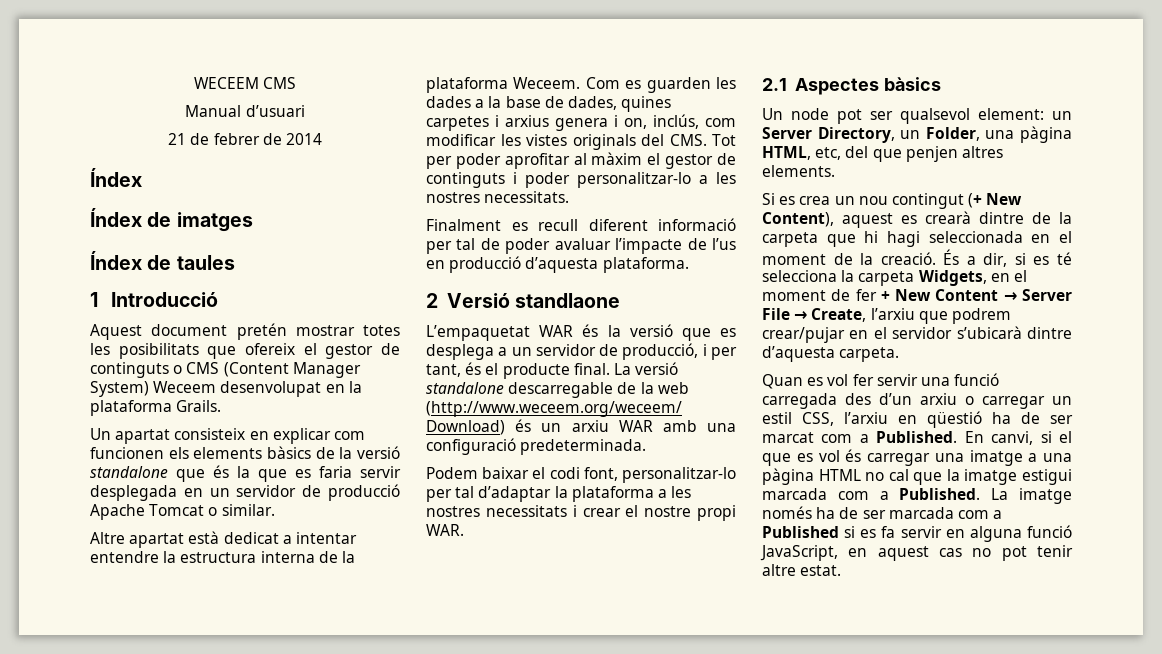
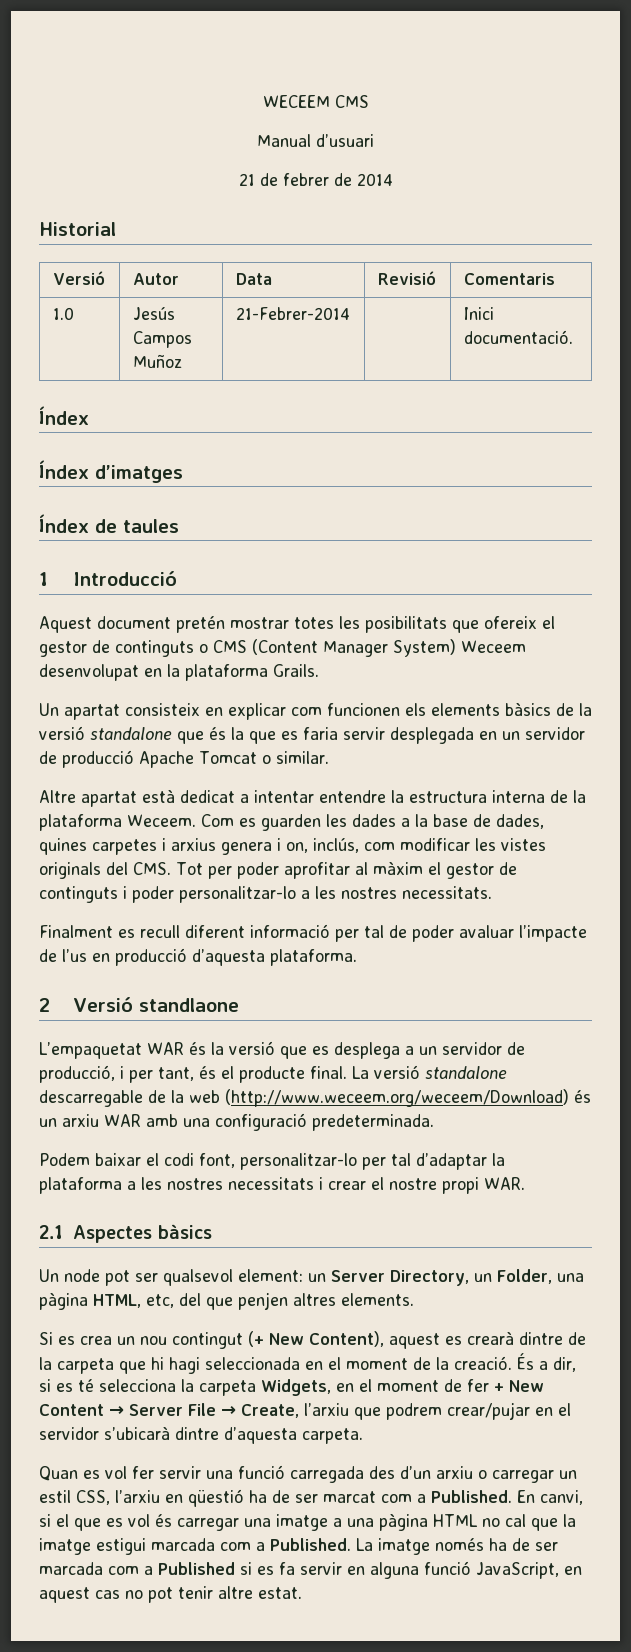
+ Historial
+ Versió | Autor | Data | Revisió | Comentaris
+ 1.0 | Jesús Campos Muñoz | 21-Febrer-2014 | | Inici documentació.
- Índex de imatges
+ Índex d’imatges

